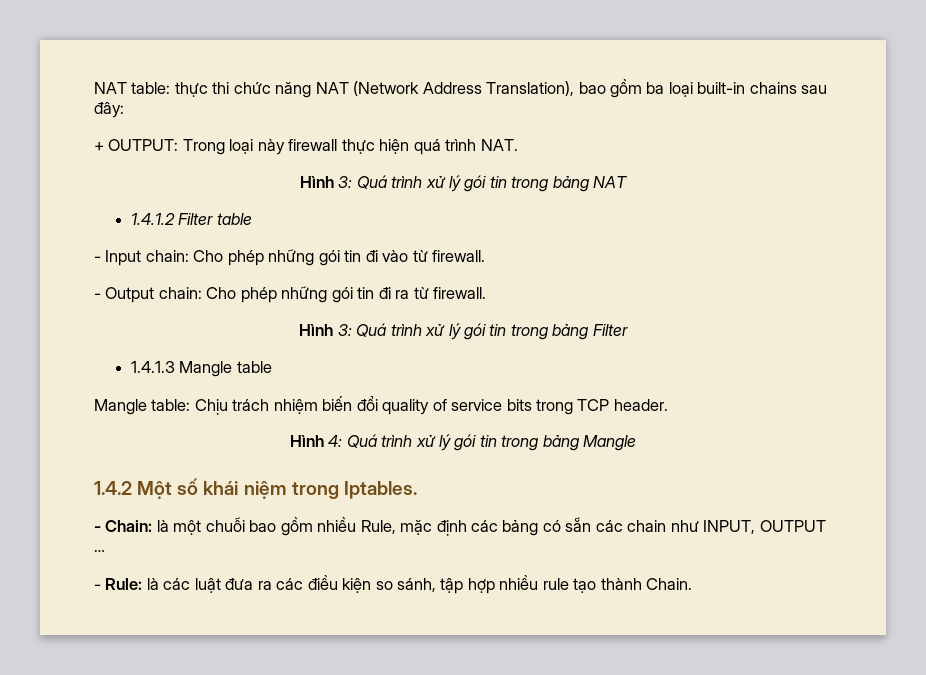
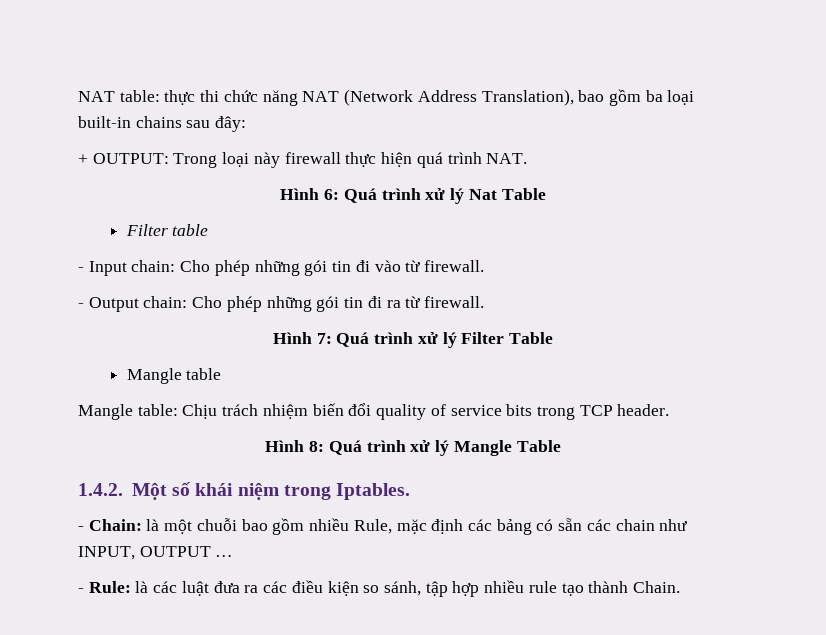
- Hình 3: Quá trình xử lý gói tin trong bảng NAT
- 1.4.1.2 Filter table
+ Hình 6: Quá trình xử lý Nat Table
+ Filter table
- Hình 3: Quá trình xử lý gói tin trong bảng Filter
- 1.4.1.3 Mangle table
+ Hình 7: Quá trình xử lý Filter Table
+ Mangle table
- Hình 4: Quá trình xử lý gói tin trong bảng Mangle
- 1.4.2 Một số khái niệm trong Iptables.
+ Hình 8: Quá trình xử lý Mangle Table
+ 1.4.2. Một số khái niệm trong Iptables.

